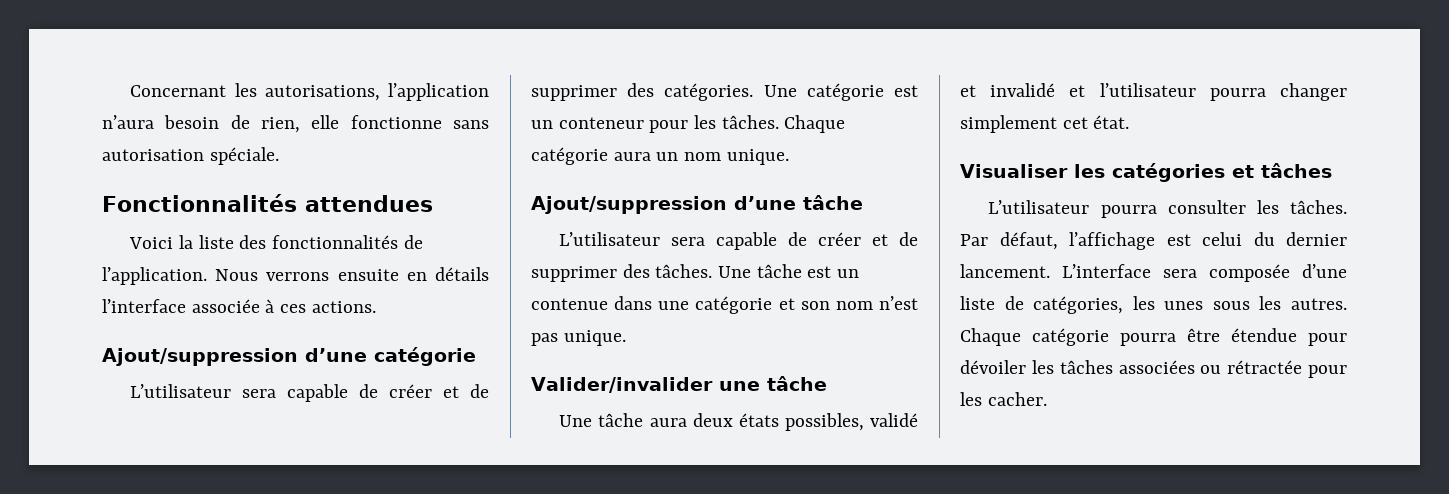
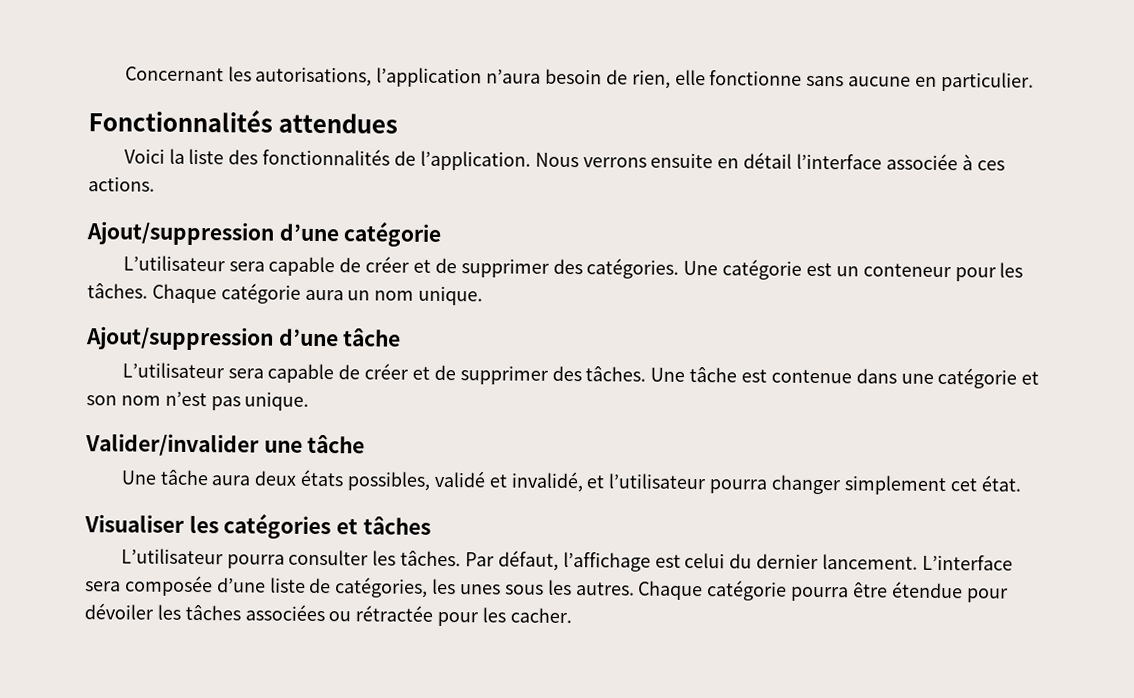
- Concernant les autorisations, l’application n’aura besoin de rien, elle fonctionne sans autorisation spéciale.
+ Concernant les autorisations, l’application n’aura besoin de rien, elle fonctionne sans aucune en particulier.
- Nous verrons ensuite en détails l’interface associée à ces actions.
+ Nous verrons ensuite en détail l’interface associée à ces actions.
- Une tâche est un contenue dans une catégorie et son nom n’est pas unique.
+ Une tâche est contenue dans une catégorie et son nom n’est pas unique.
- Une tâche aura deux états possibles, validé et invalidé et l’utilisateur pourra changer simplement cet état.
+ Une tâche aura deux états possibles, validé et invalidé, et l’utilisateur pourra changer simplement cet état.

